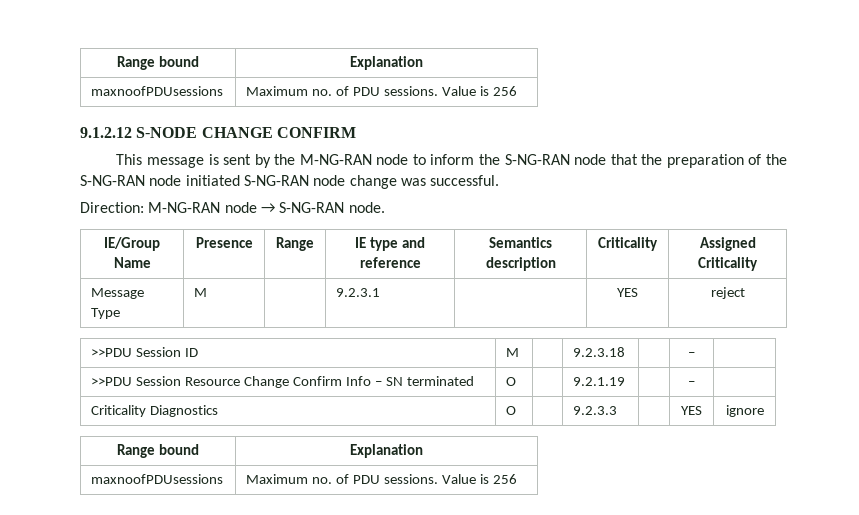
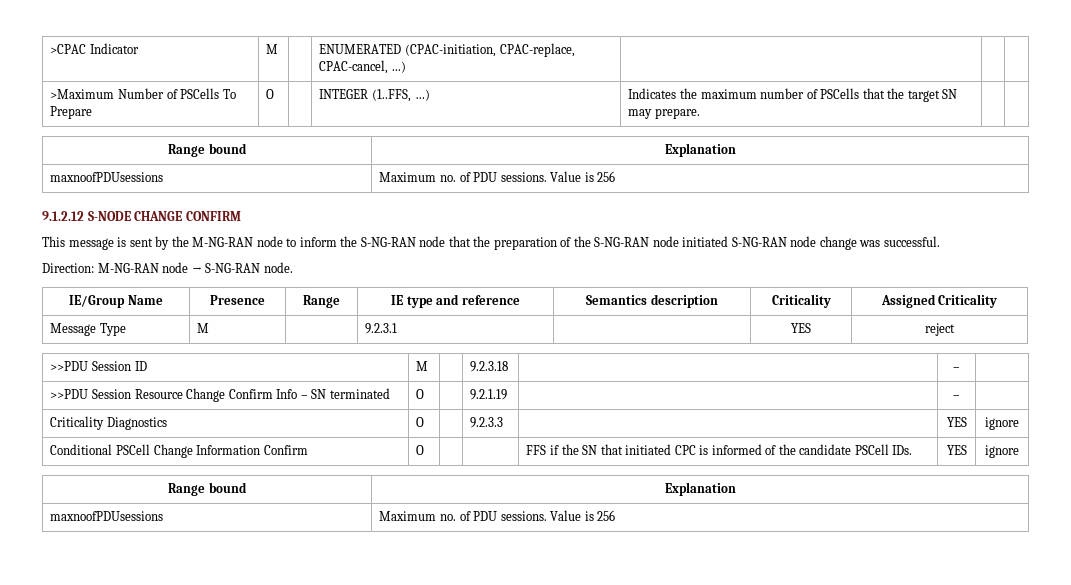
+ >CPAC Indicator | M | | ENUMERATED (CPAC-initiation, CPAC-replace, CPAC-cancel, ...) | | |
+ >Maximum Number of PSCells To Prepare | O | | INTEGER (1..FFS, …) | Indicates the maximum number of PSCells that the target SN may prepare. | |
+ Conditional PSCell Change Information Confirm | O | | | FFS if the SN that initiated CPC is informed of the candidate PSCell IDs. | YES | ignore

